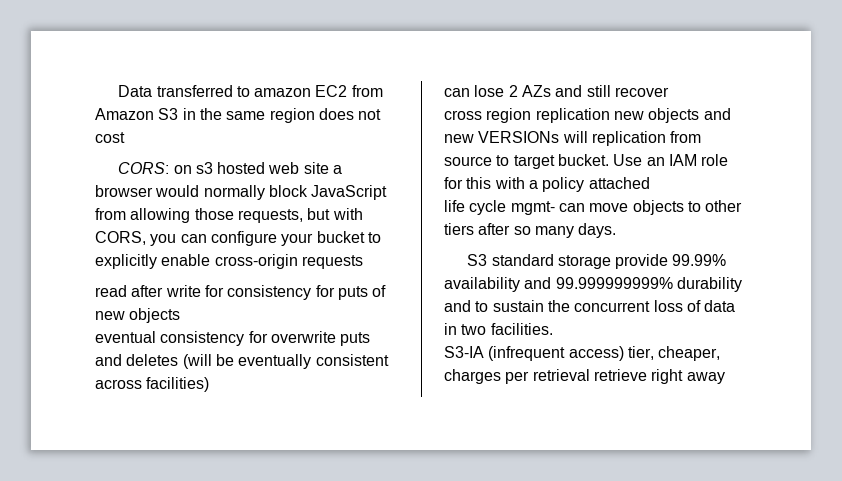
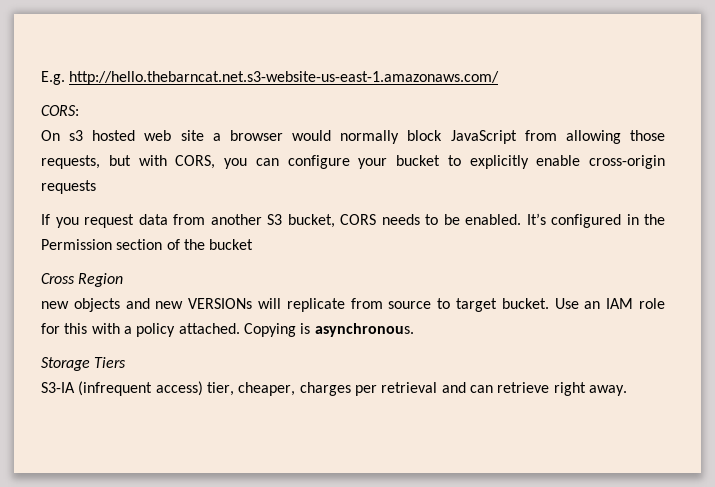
- Data transferred to amazon EC2 from Amazon S3 in the same region does not cost
+ E.g. http://hello.thebarncat.net.s3-website-us-east-1.amazonaws.com/
- CORS: on s3 hosted web site a browser would normally block JavaScript from allowing those requests, but with CORS, you can configure your bucket to explicitly enable cross-origin requests
+ CORS:
+ On s3 hosted web site a browser would normally block JavaScript from allowing those requests, but with CORS, you can configure your bucket to explicitly enable cross-origin requests
- read after write for consistency for puts of new objects
- eventual consistency for overwrite puts and deletes (will be eventually consistent across facilities)
- can lose 2 AZs and still recover
- cross region replication new objects and new VERSIONs will replication from source to target bucket.
+ If you request data from another S3 bucket, CORS needs to be enabled. It’s configured in the Permission section of the bucket
+ Cross Region
+ new objects and new VERSIONs will replicate from source to target bucket.
- Use an IAM role for this with a policy attached
- life cycle mgmt- can move objects to other tiers after so many days.
- S3 standard storage provide 99.99% availability and 99.999999999% durability and to sustain the concurrent loss of data in two facilities.
+ Use an IAM role for this with a policy attached. Copying is asynchronous.
+ Storage Tiers
- S3-IA (infrequent access) tier, cheaper, charges per retrieval retrieve right away
+ S3-IA (infrequent access) tier, cheaper, charges per retrieval and can retrieve right away.

